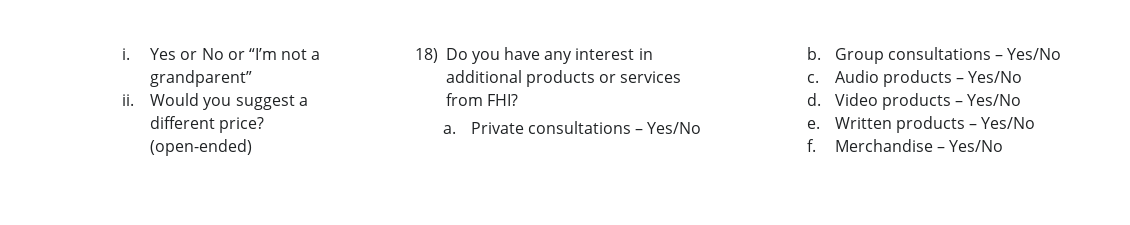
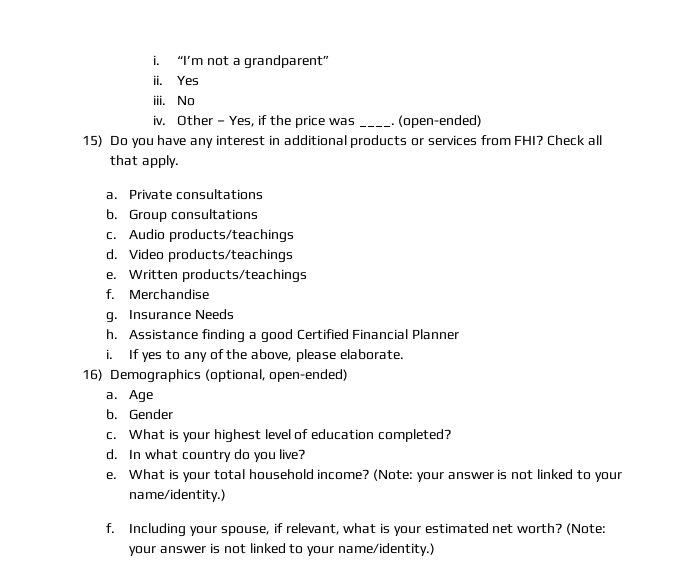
- i. Yes or No or “I’m not a grandparent”
+ i. “I’m not a grandparent”
- Would you suggest a different price?
+ Yes
+ iii. No
+ iv. Other – Yes, if the price was ____.
- 18) Do you have any interest in additional products or services from FHI?
+ 15) Do you have any interest in additional products or services from FHI? Check all that apply.
- Private consultations – Yes/No
+ Private consultations
- Group consultations – Yes/No
+ Group consultations
- Audio products – Yes/No
+ Audio products/teachings
- Video products – Yes/No
+ Video products/teachings
- Written products – Yes/No
+ Written products/teachings
- Merchandise – Yes/No
+ Merchandise
+ g. Insurance Needs
+ h. Assistance finding a good Certified Financial Planner
+ i. If yes to any of the above, please elaborate.
+ 16) Demographics (optional, open-ended)
+ a. Age
+ b. Gender
+ c. What is your highest level of education completed?
+ d. In what country do you live?
+ e. What is your total household income? (Note: your answer is not linked to your name/identity.)
+ f. Including your spouse, if relevant, what is your estimated net worth? (Note: your answer is not linked to your name/identity.)

